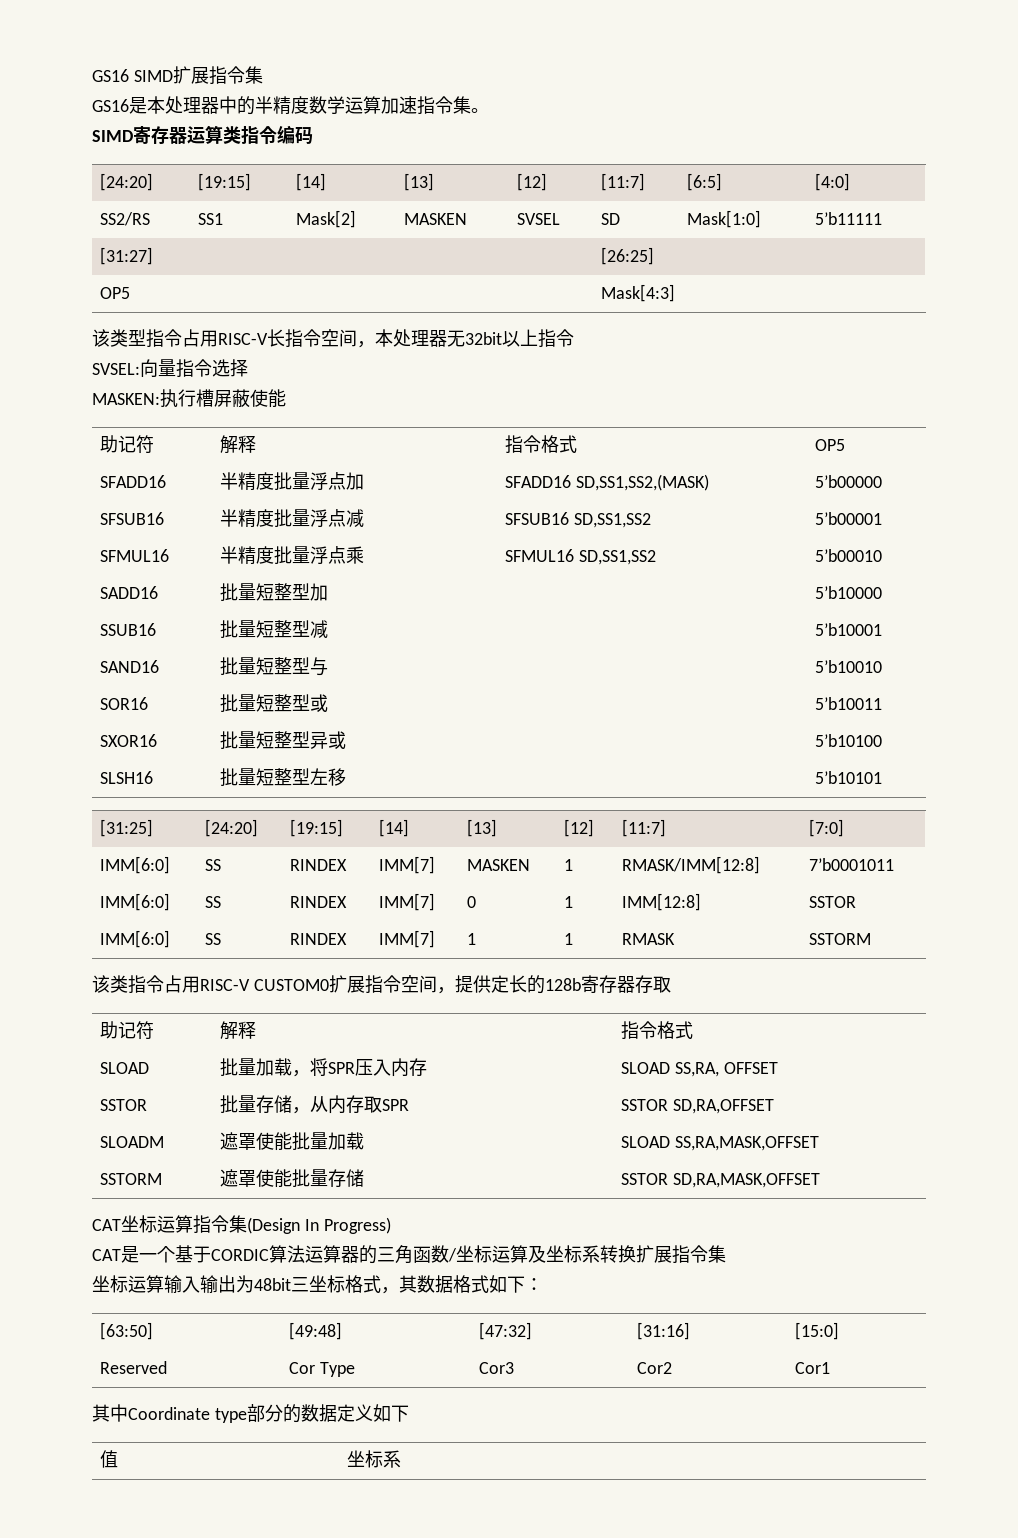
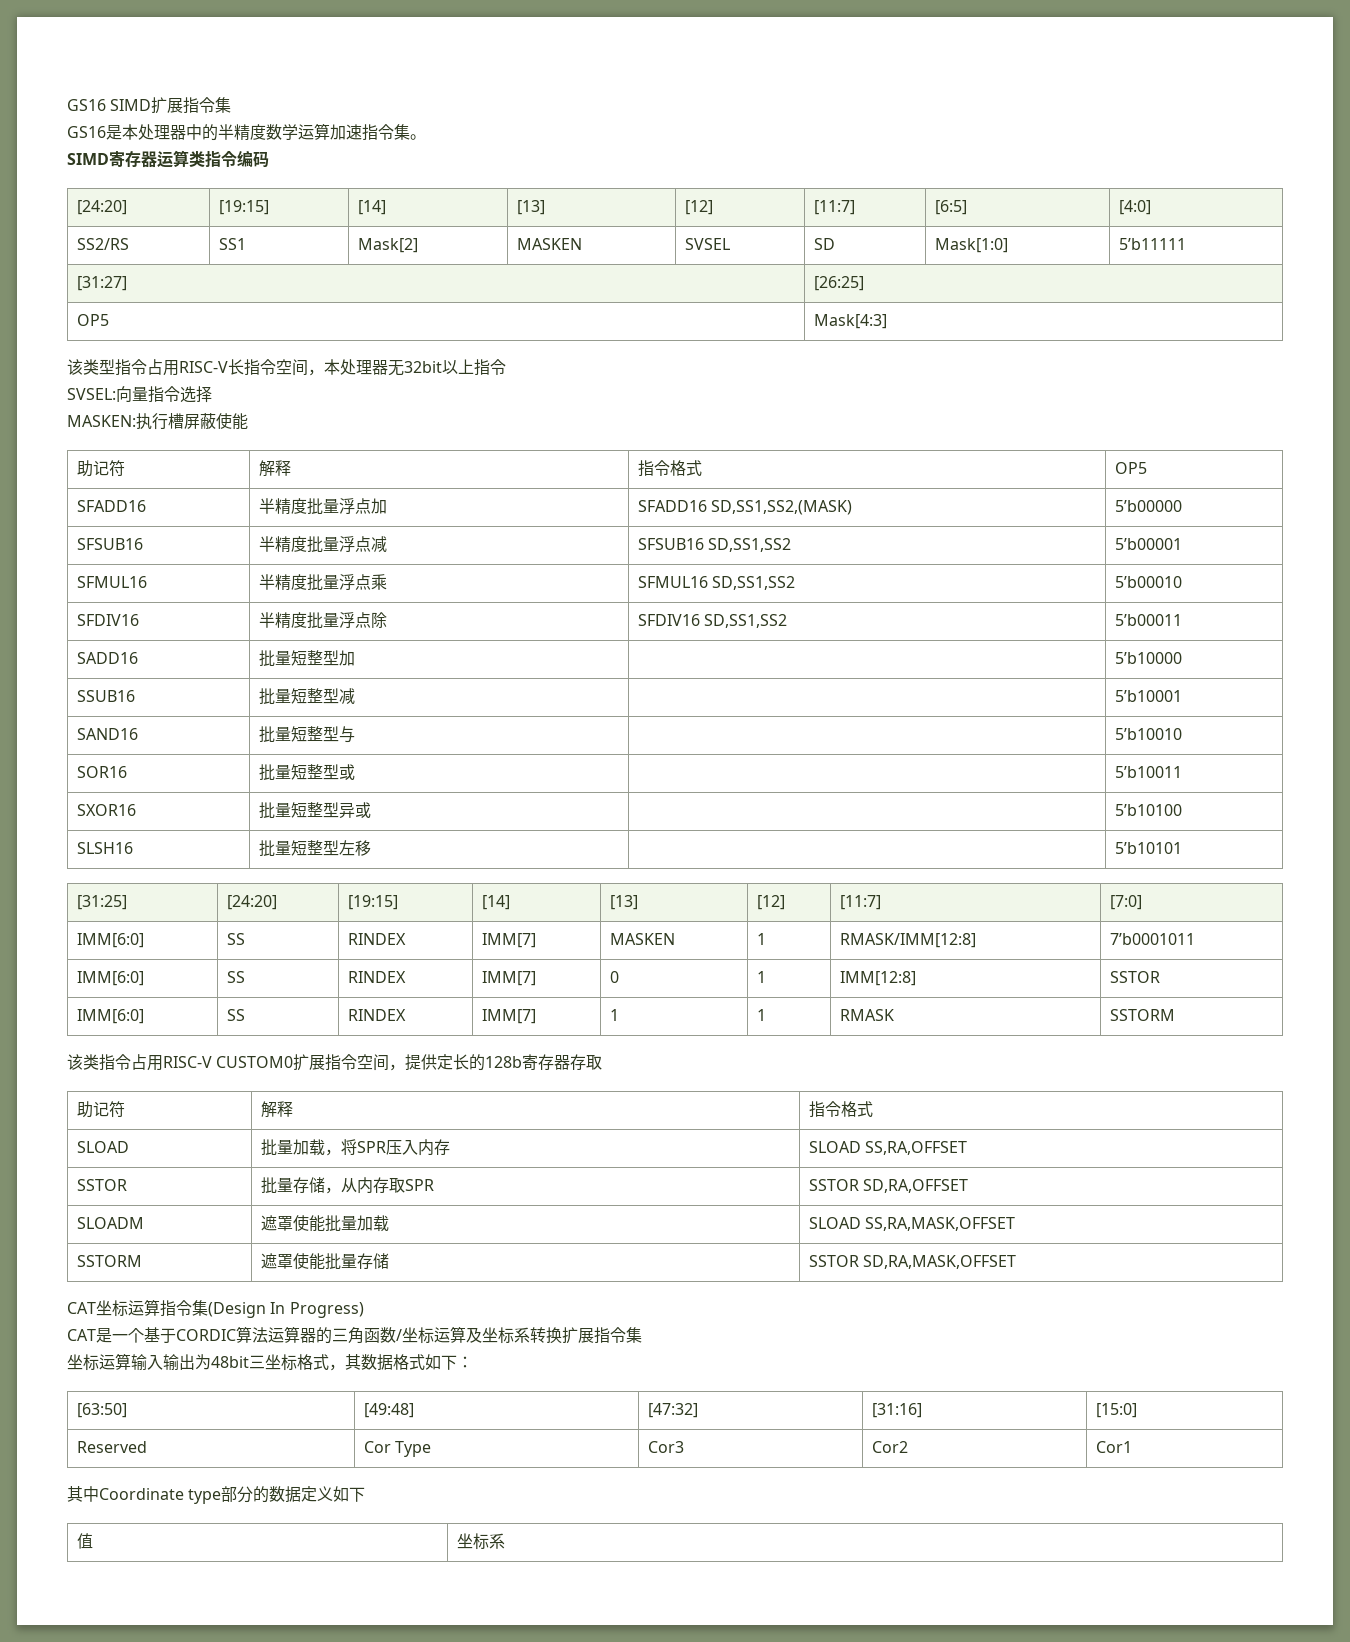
+ SFDIV16 | 半精度批量浮点除 | SFDIV16 SD,SS1,SS2 | 5’b00011
- SLOAD | 批量加载，将SPR压入内存 | SLOAD SS,RA, OFFSET
+ SLOAD | 批量加载，将SPR压入内存 | SLOAD SS,RA,OFFSET

